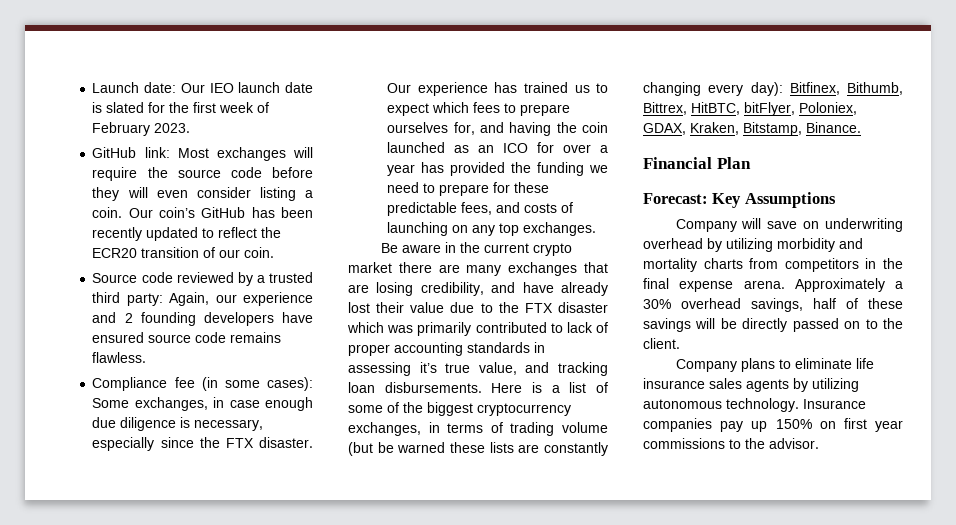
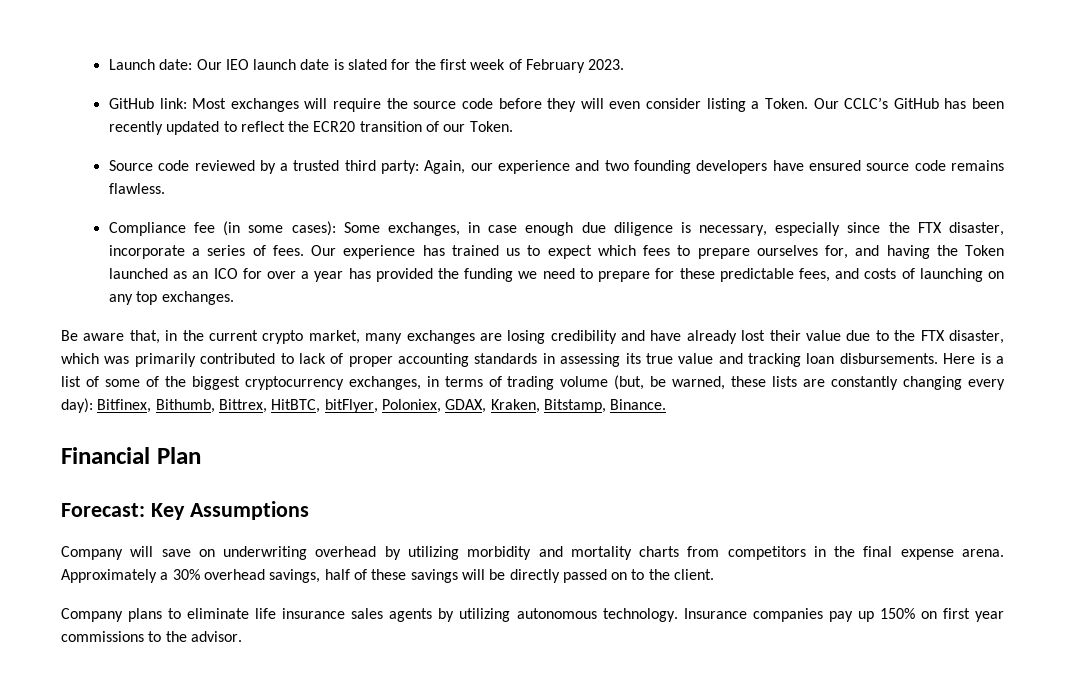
- GitHub link: Most exchanges will require the source code before they will even consider listing a coin. Our coin’s GitHub has been recently updated to reflect the ECR20 transition of our coin.
+ GitHub link: Most exchanges will require the source code before they will even consider listing a Token. Our CCLC’s GitHub has been recently updated to reflect the ECR20 transition of our Token.
- Source code reviewed by a trusted third party: Again, our experience and 2 founding developers have ensured source code remains flawless.
+ Source code reviewed by a trusted third party: Again, our experience and two founding developers have ensured source code remains flawless.
- Compliance fee (in some cases): Some exchanges, in case enough due diligence is necessary, especially since the FTX disaster.
+ Compliance fee (in some cases): Some exchanges, in case enough due diligence is necessary, especially since the FTX disaster, incorporate a series of fees.
- Our experience has trained us to expect which fees to prepare ourselves for, and having the coin launched as an ICO for over a year has provided the funding we need to prepare for these predictable fees, and costs of launching on any top exchanges.
+ Our experience has trained us to expect which fees to prepare ourselves for, and having the Token launched as an ICO for over a year has provided the funding we need to prepare for these predictable fees, and costs of launching on any top exchanges.
- Be aware in the current crypto market there are many exchanges that are losing credibility, and have already lost their value due to the FTX disaster which was primarily contributed to lack of proper accounting standards in assessing it’s true value, and tracking loan disbursements.
+ Be aware that, in the current crypto market, many exchanges are losing credibility and have already lost their value due to the FTX disaster, which was primarily contributed to lack of proper accounting standards in assessing its true value and tracking loan disbursements.
- Here is a list of some of the biggest cryptocurrency exchanges, in terms of trading volume (but be warned these lists are constantly changing every day): Bitfinex, Bithumb, Bittrex, HitBTC, bitFlyer, Poloniex, GDAX, Kraken, Bitstamp, Binance.
+ Here is a list of some of the biggest cryptocurrency exchanges, in terms of trading volume (but, be warned, these lists are constantly changing every day): Bitfinex, Bithumb, Bittrex, HitBTC, bitFlyer, Poloniex, GDAX, Kraken, Bitstamp, Binance.

